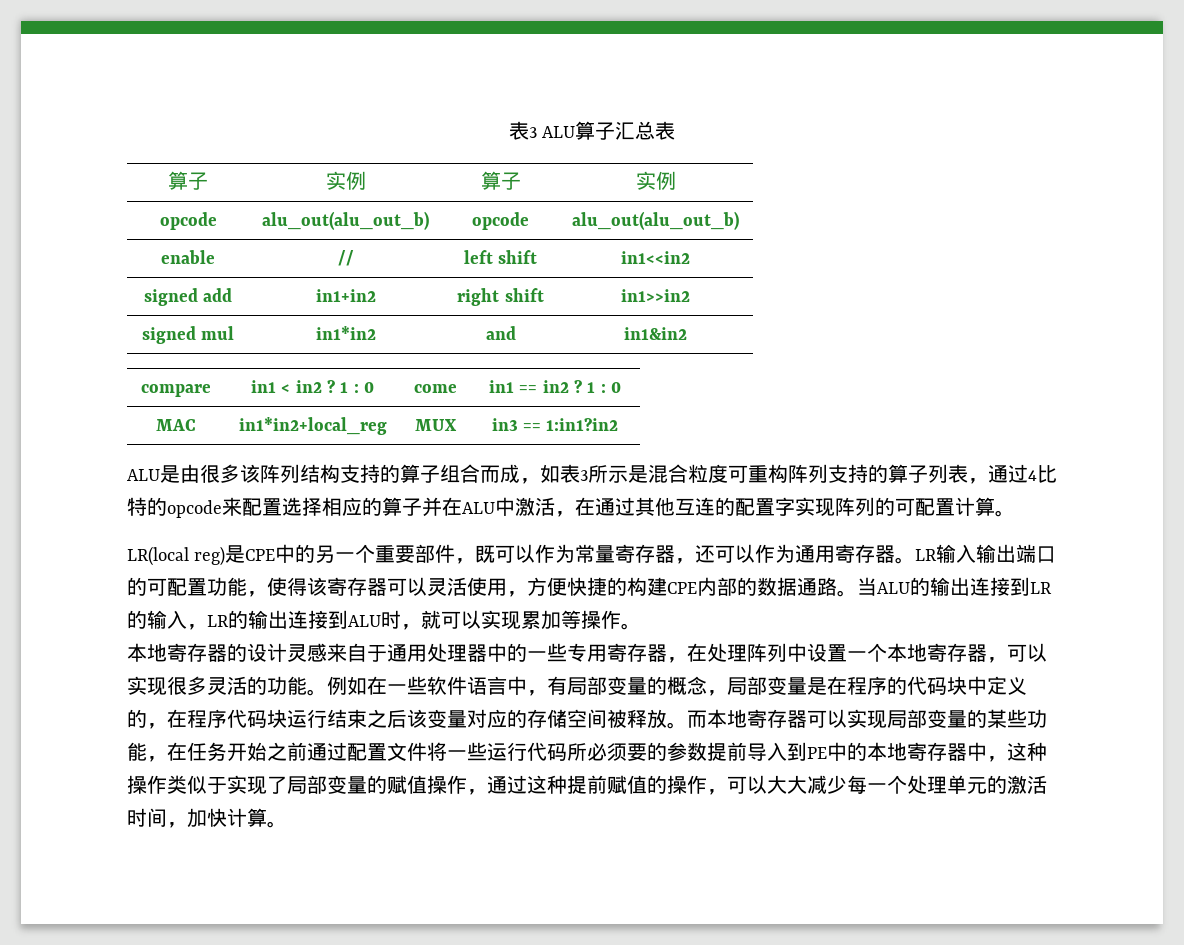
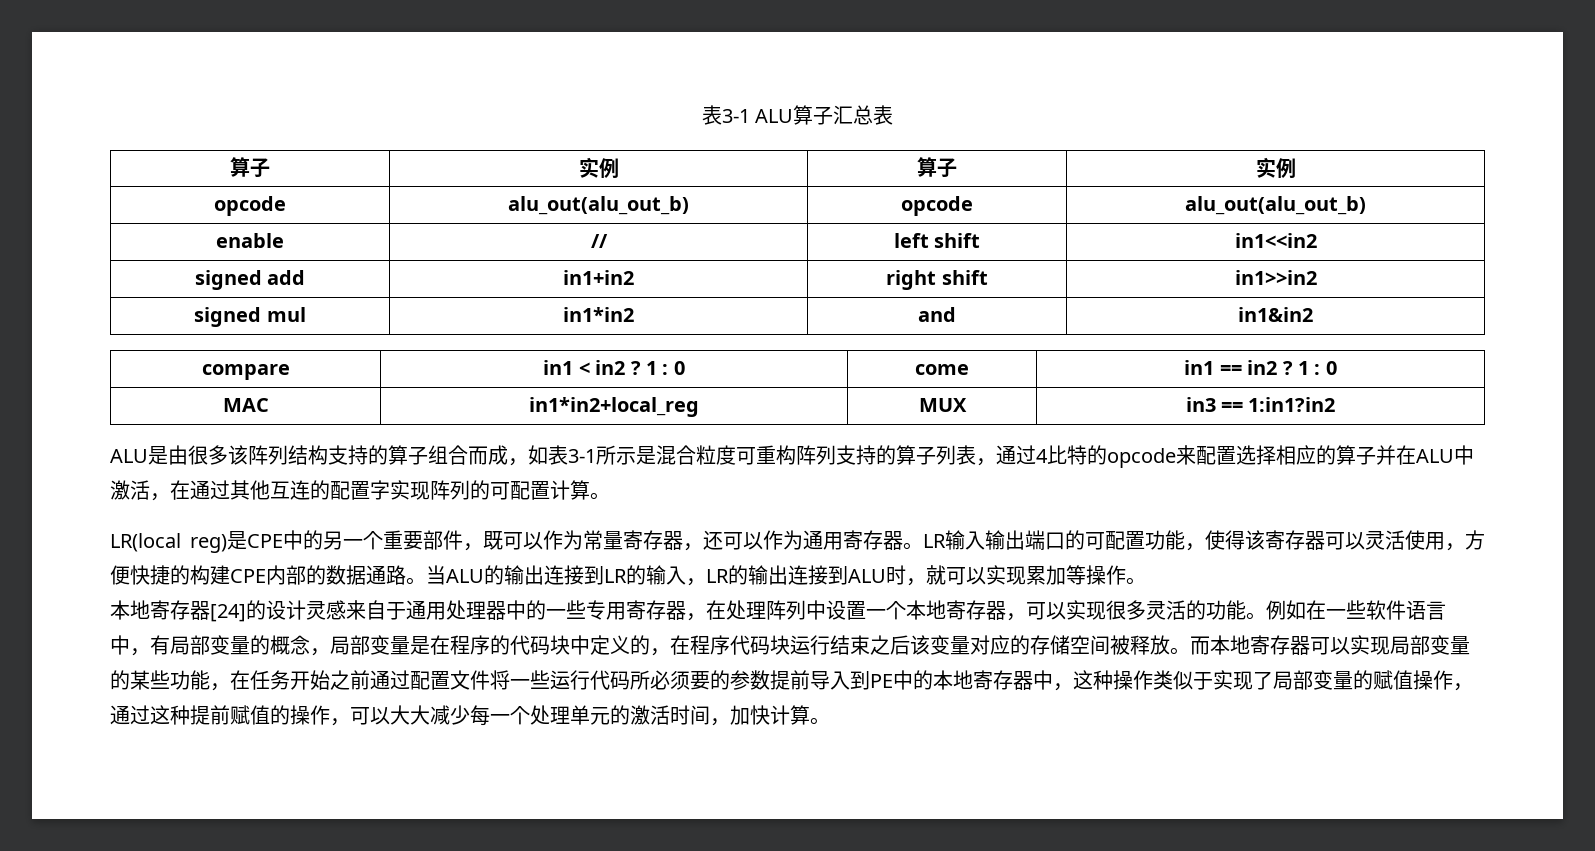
- 表3 ALU算子汇总表
+ 表3-1 ALU算子汇总表
- ALU是由很多该阵列结构支持的算子组合而成，如表3所示是混合粒度可重构阵列支持的算子列表，通过4比特的opcode来配置选择相应的算子并在ALU中激活，在通过其他互连的配置字实现阵列的可配置计算。
+ ALU是由很多该阵列结构支持的算子组合而成，如表3-1所示是混合粒度可重构阵列支持的算子列表，通过4比特的opcode来配置选择相应的算子并在ALU中激活，在通过其他互连的配置字实现阵列的可配置计算。
- 本地寄存器的设计灵感来自于通用处理器中的一些专用寄存器，在处理阵列中设置一个本地寄存器，可以实现很多灵活的功能。
+ 本地寄存器[24]的设计灵感来自于通用处理器中的一些专用寄存器，在处理阵列中设置一个本地寄存器，可以实现很多灵活的功能。

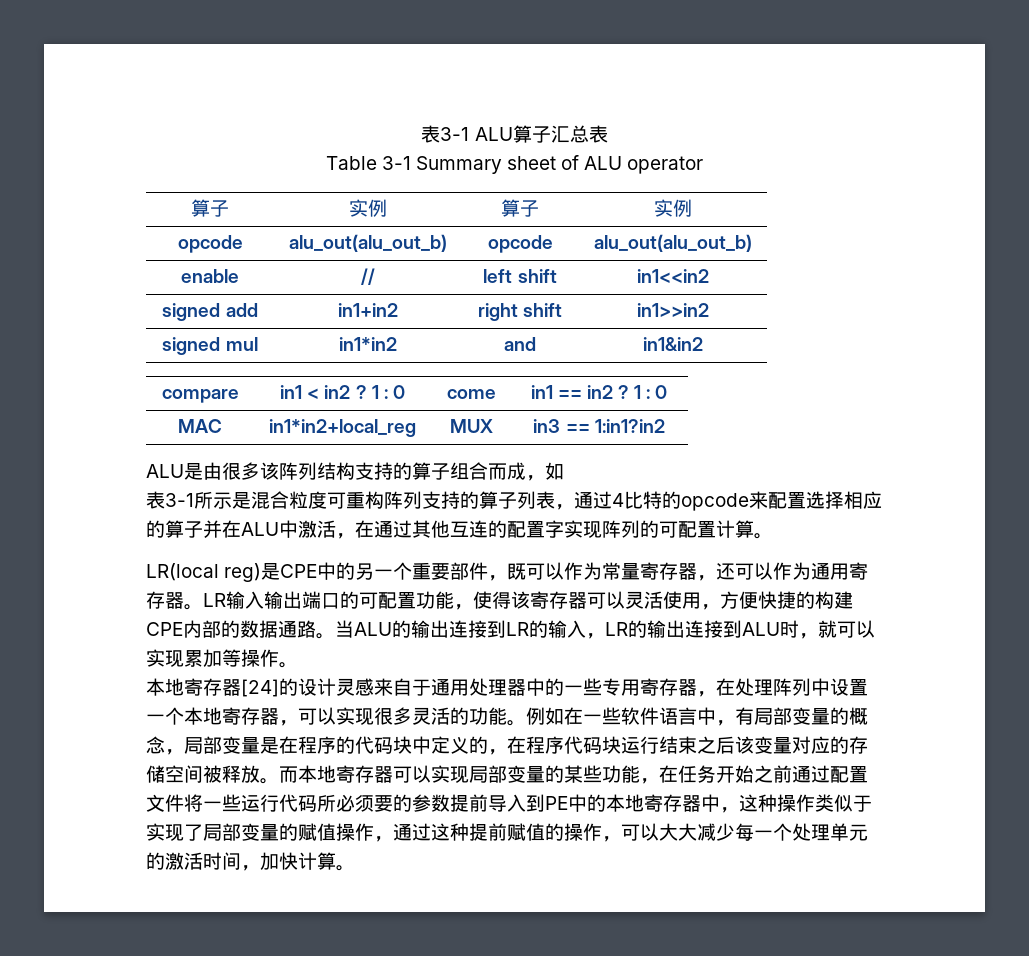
+ Table 3-1 Summary sheet of ALU operator
- ALU是由很多该阵列结构支持的算子组合而成，如表3-1所示是混合粒度可重构阵列支持的算子列表，通过4比特的opcode来配置选择相应的算子并在ALU中激活，在通过其他互连的配置字实现阵列的可配置计算。
+ ALU是由很多该阵列结构支持的算子组合而成，如
+ 表3-1所示是混合粒度可重构阵列支持的算子列表，通过4比特的opcode来配置选择相应的算子并在ALU中激活，在通过其他互连的配置字实现阵列的可配置计算。

